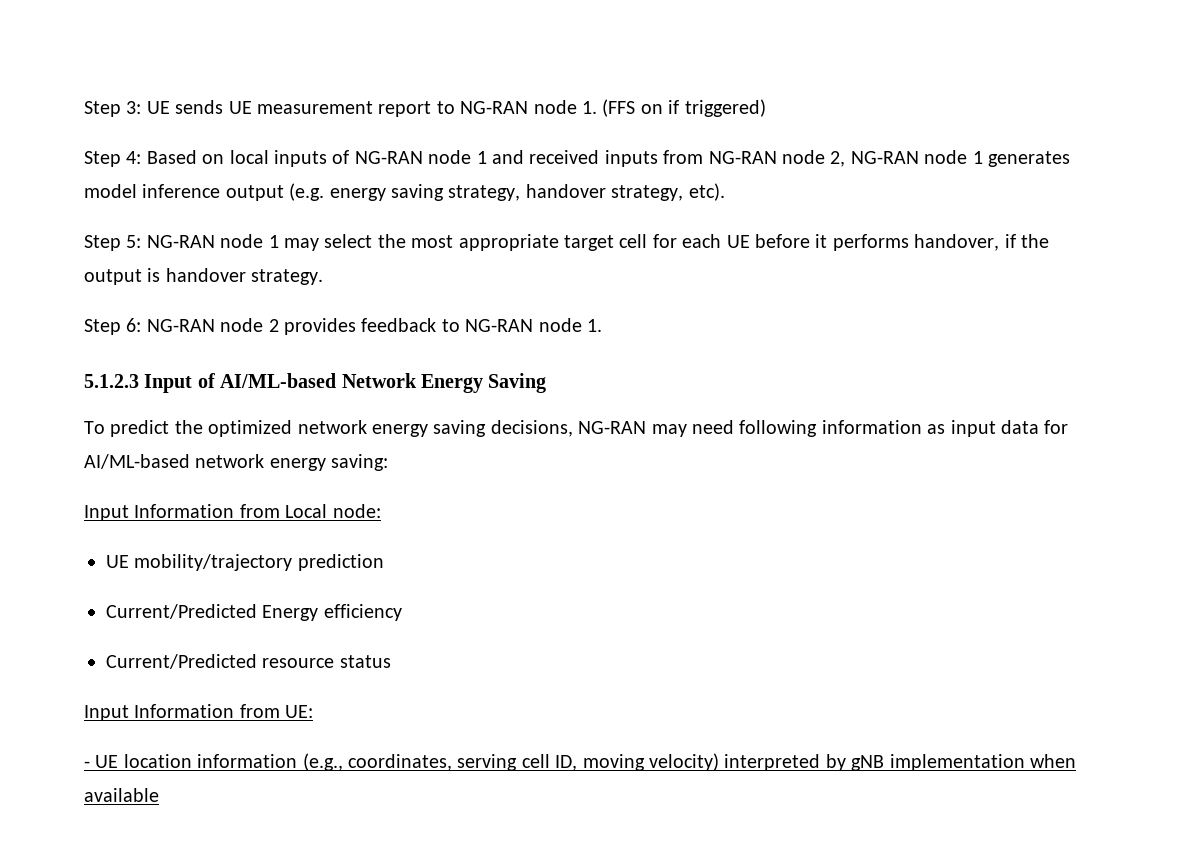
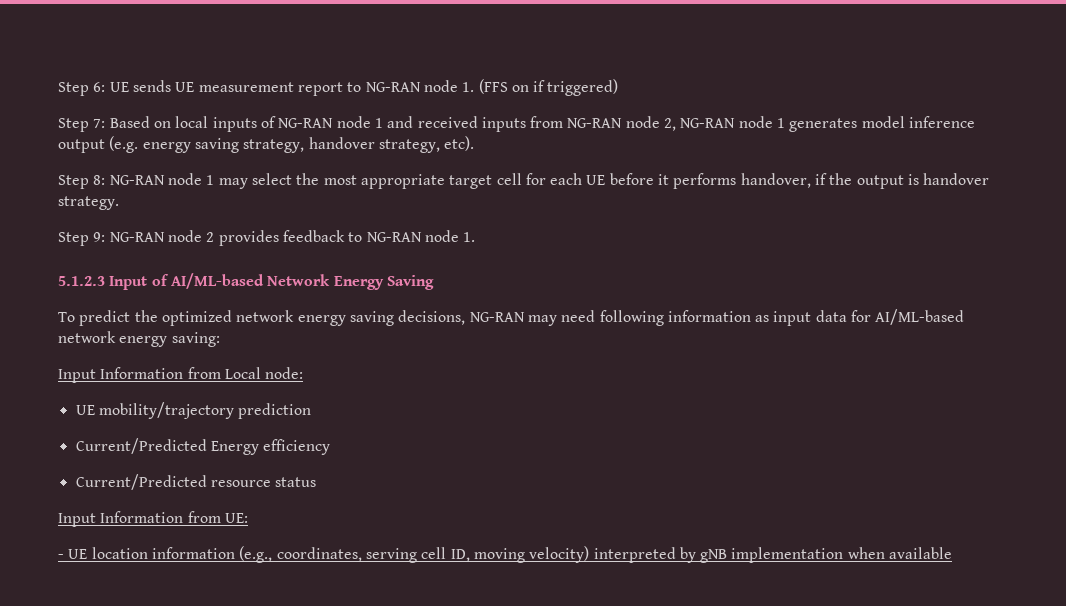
- Step 3: UE sends UE measurement report to NG-RAN node 1. (FFS on if triggered)
+ Step 6: UE sends UE measurement report to NG-RAN node 1. (FFS on if triggered)
- Step 4: Based on local inputs of NG-RAN node 1 and received inputs from NG-RAN node 2, NG-RAN node 1 generates model inference output (e.g. energy saving strategy, handover strategy, etc).
+ Step 7: Based on local inputs of NG-RAN node 1 and received inputs from NG-RAN node 2, NG-RAN node 1 generates model inference output (e.g. energy saving strategy, handover strategy, etc).
- Step 5: NG-RAN node 1 may select the most appropriate target cell for each UE before it performs handover, if the output is handover strategy.
+ Step 8: NG-RAN node 1 may select the most appropriate target cell for each UE before it performs handover, if the output is handover strategy.
- Step 6: NG-RAN node 2 provides feedback to NG-RAN node 1.
+ Step 9: NG-RAN node 2 provides feedback to NG-RAN node 1.

